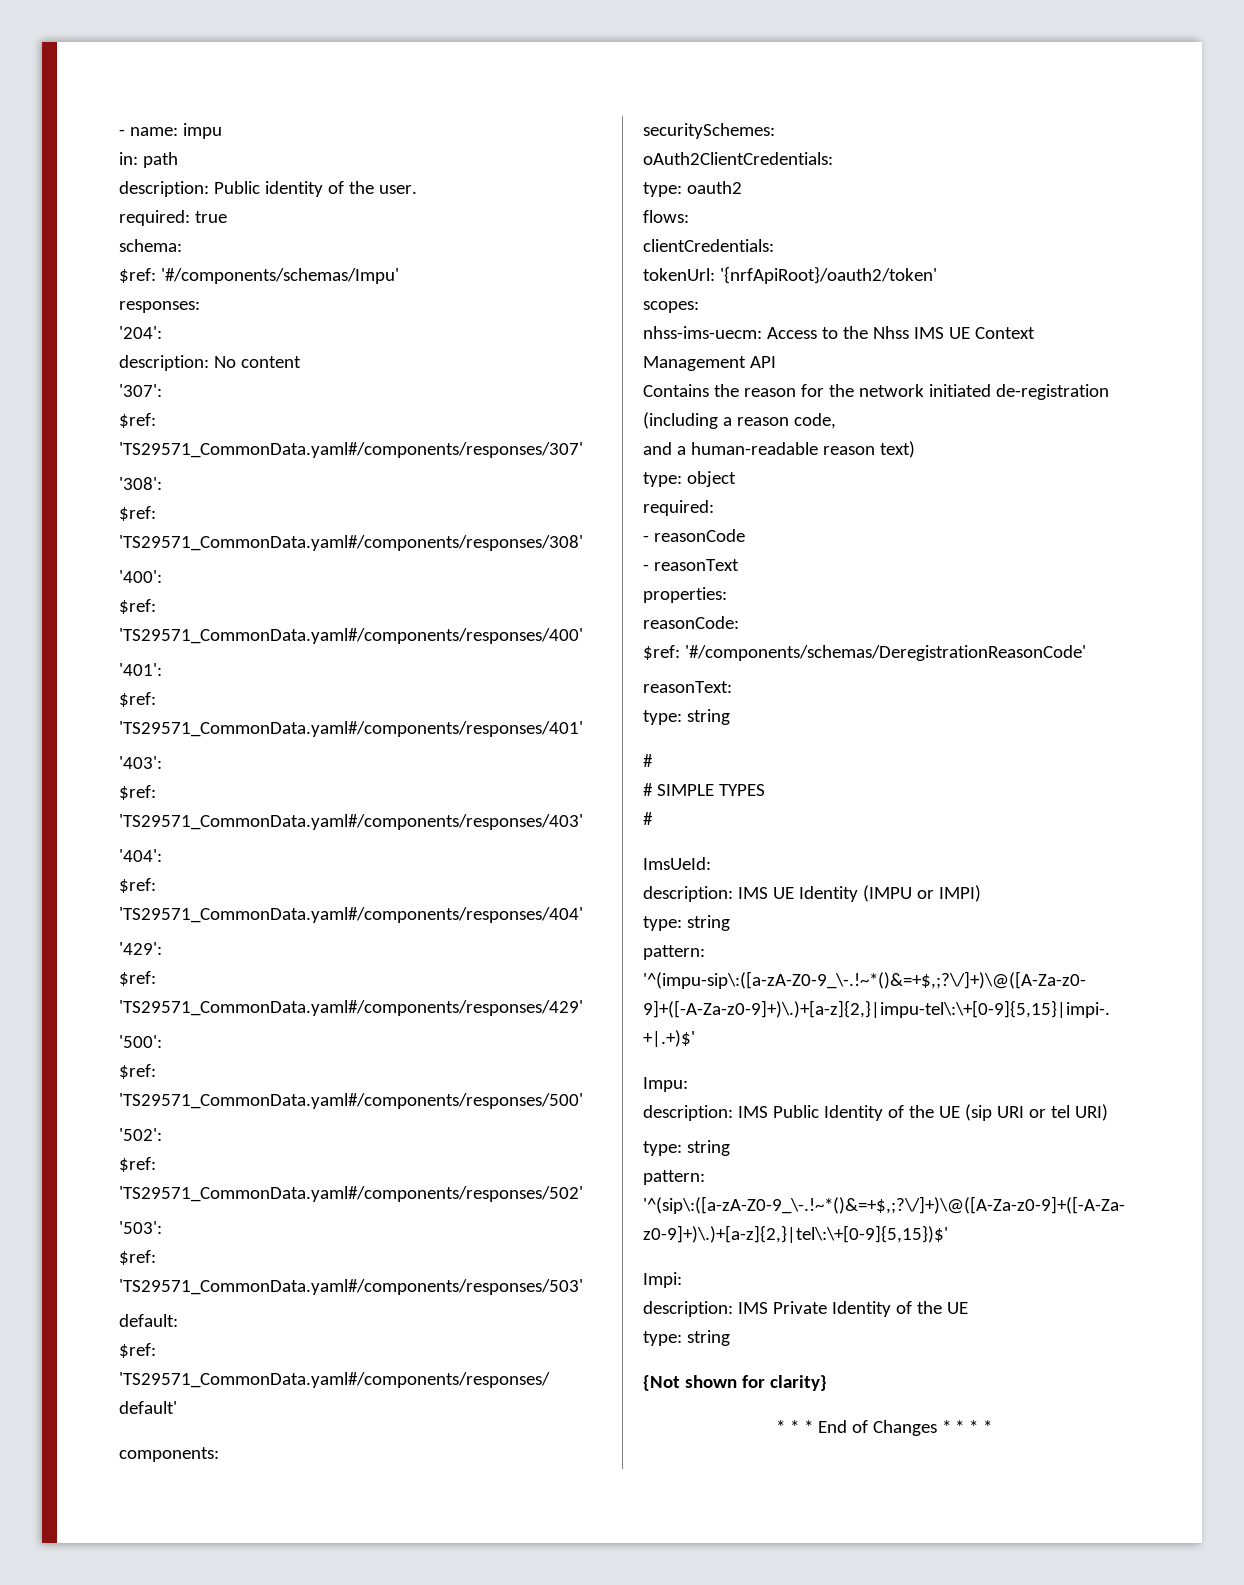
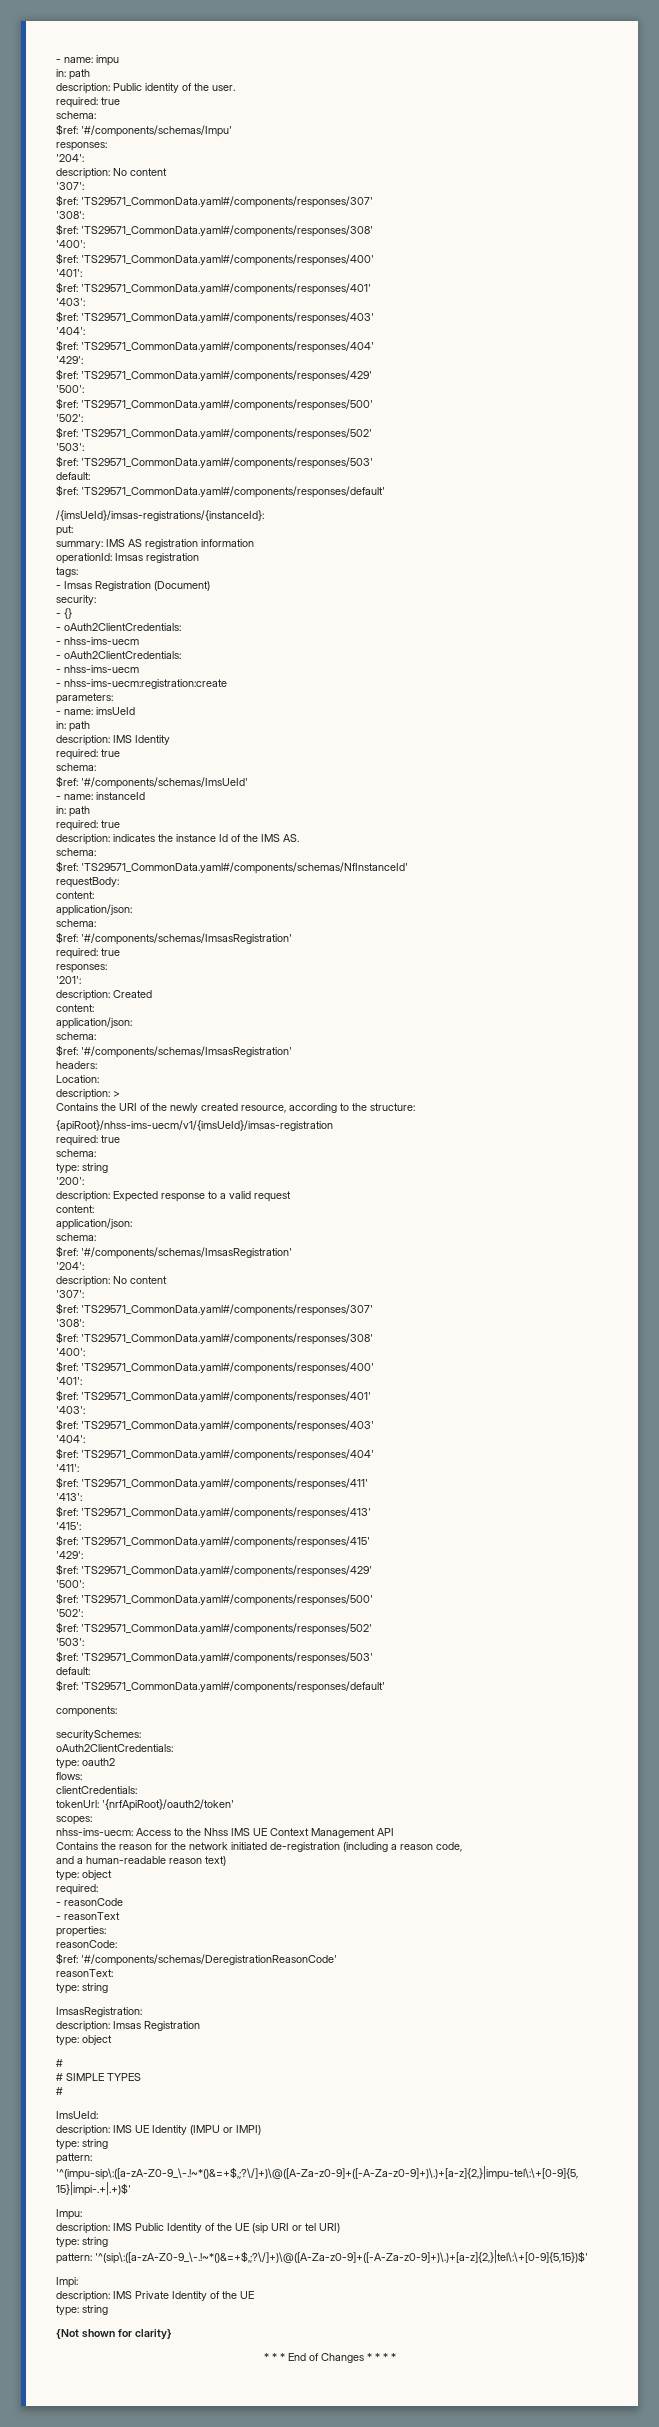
+ /{imsUeId}/imsas-registrations/{instanceId}:
+ put:
+ summary: IMS AS registration information
+ operationId: Imsas registration
+ tags:
+ - Imsas Registration (Document)
+ security:
+ - {}
+ - oAuth2ClientCredentials:
+ - nhss-ims-uecm
+ - oAuth2ClientCredentials:
+ - nhss-ims-uecm
+ - nhss-ims-uecm:registration:create
+ parameters:
+ - name: imsUeId
+ in: path
+ description: IMS Identity
+ required: true
+ schema:
+ $ref: '#/components/schemas/ImsUeId'
+ - name: instanceId
+ in: path
+ required: true
+ description: indicates the instance Id of the IMS AS.
+ schema:
+ $ref: 'TS29571_CommonData.yaml#/components/schemas/NfInstanceId'
+ requestBody:
+ content:
+ application/json:
+ schema:
+ $ref: '#/components/schemas/ImsasRegistration'
+ required: true
+ responses:
+ '201':
+ description: Created
+ content:
+ application/json:
+ schema:
+ $ref: '#/components/schemas/ImsasRegistration'
+ headers:
+ Location:
+ description: >
+ Contains the URI of the newly created resource, according to the structure:
+ {apiRoot}/nhss-ims-uecm/v1/{imsUeId}/imsas-registration
+ required: true
+ schema:
+ type: string
+ '200':
+ description: Expected response to a valid request
+ content:
+ application/json:
+ schema:
+ $ref: '#/components/schemas/ImsasRegistration'
+ '204':
+ description: No content
+ '307':
+ $ref: 'TS29571_CommonData.yaml#/components/responses/307'
+ '308':
+ $ref: 'TS29571_CommonData.yaml#/components/responses/308'
+ '400':
+ $ref: 'TS29571_CommonData.yaml#/components/responses/400'
+ '401':
+ $ref: 'TS29571_CommonData.yaml#/components/responses/401'
+ '403':
+ $ref: 'TS29571_CommonData.yaml#/components/responses/403'
+ '404':
+ $ref: 'TS29571_CommonData.yaml#/components/responses/404'
+ '411':
+ $ref: 'TS29571_CommonData.yaml#/components/responses/411'
+ '413':
+ $ref: 'TS29571_CommonData.yaml#/components/responses/413'
+ '415':
+ $ref: 'TS29571_CommonData.yaml#/components/responses/415'
+ '429':
+ $ref: 'TS29571_CommonData.yaml#/components/responses/429'
+ '500':
+ $ref: 'TS29571_CommonData.yaml#/components/responses/500'
+ '502':
+ $ref: 'TS29571_CommonData.yaml#/components/responses/502'
+ '503':
+ $ref: 'TS29571_CommonData.yaml#/components/responses/503'
+ default:
+ $ref: 'TS29571_CommonData.yaml#/components/responses/default'
+ ImsasRegistration:
+ description: Imsas Registration
+ type: object

